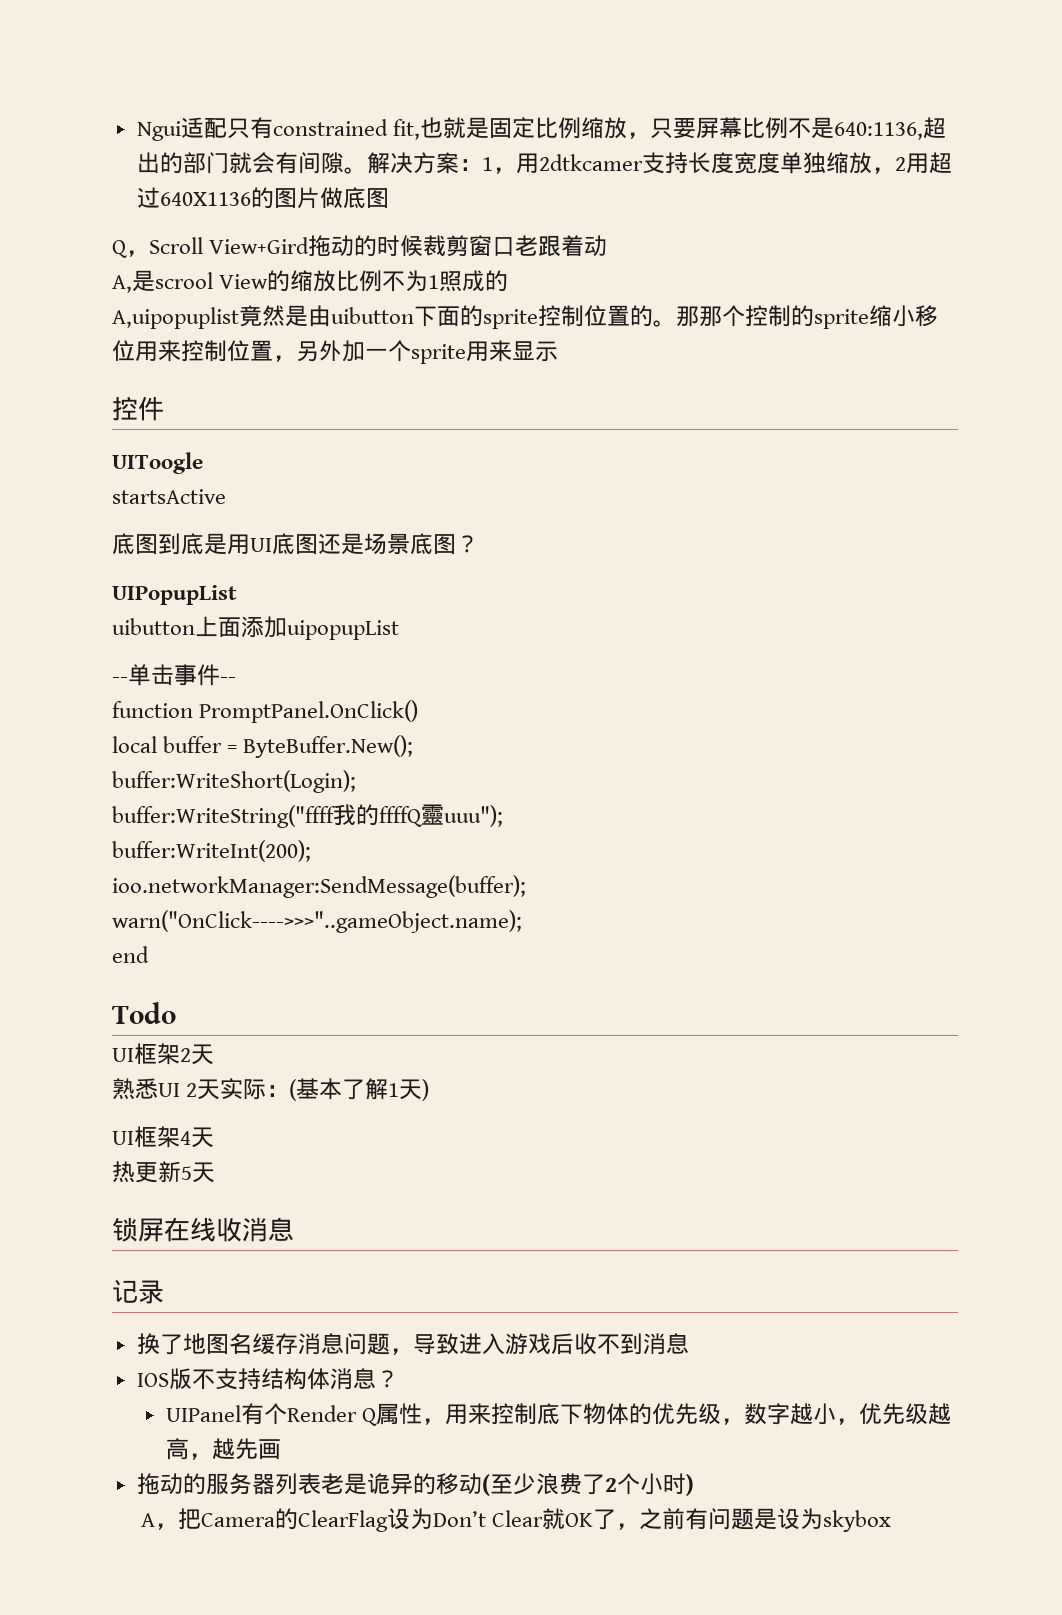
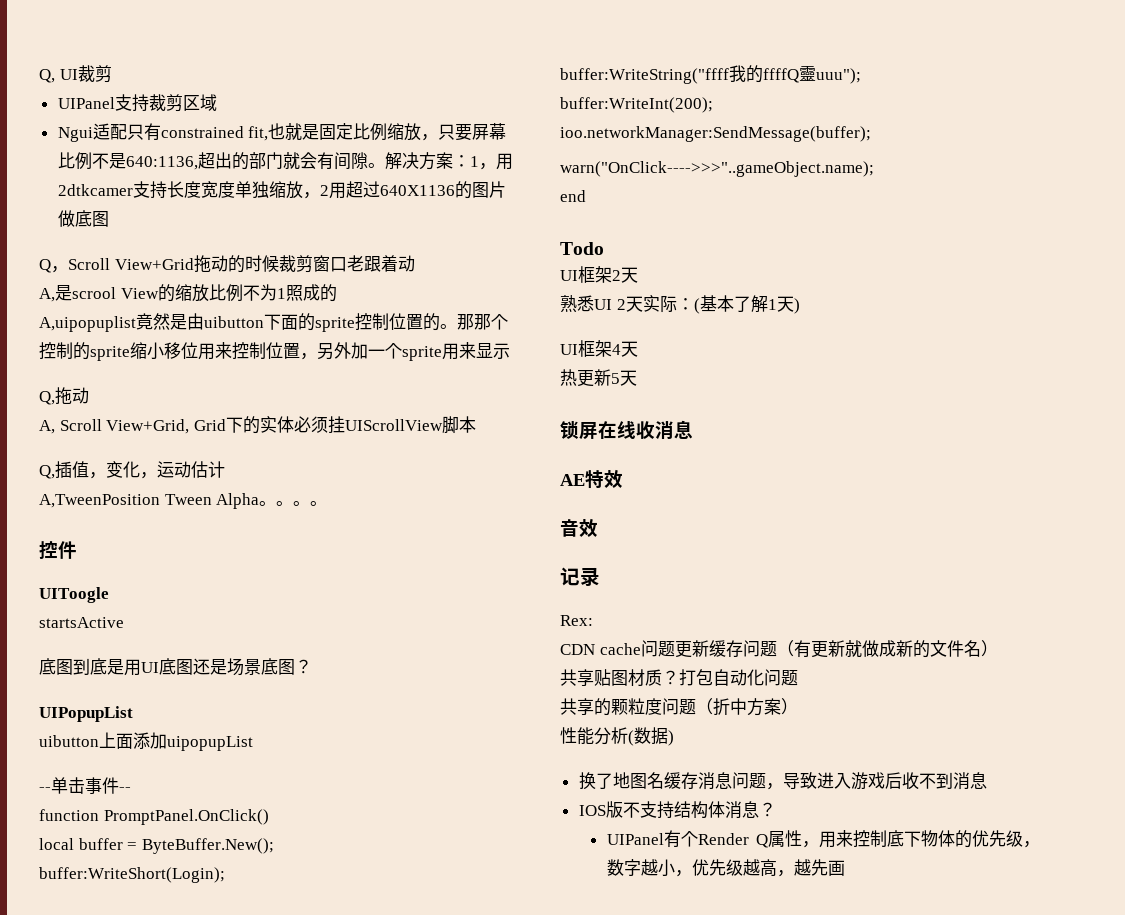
+ Q, UI裁剪
+ UIPanel支持裁剪区域
- Q，Scroll View+Gird拖动的时候裁剪窗口老跟着动
+ Q，Scroll View+Grid拖动的时候裁剪窗口老跟着动
+ Q,拖动
+ A, Scroll View+Grid, Grid下的实体必须挂UIScrollView脚本
+ Q,插值，变化，运动估计
+ A,TweenPosition Tween Alpha。。。。
+ AE特效
+ 音效
  记录
+ Rex:
+ CDN cache问题更新缓存问题（有更新就做成新的文件名）
+ 共享贴图材质？打包自动化问题
+ 共享的颗粒度问题（折中方案）
+ 性能分析(数据)
- 拖动的服务器列表老是诡异的移动(至少浪费了2个小时)
- A，把Camera的ClearFlag设为Don’t Clear就OK了，之前有问题是设为skybox

